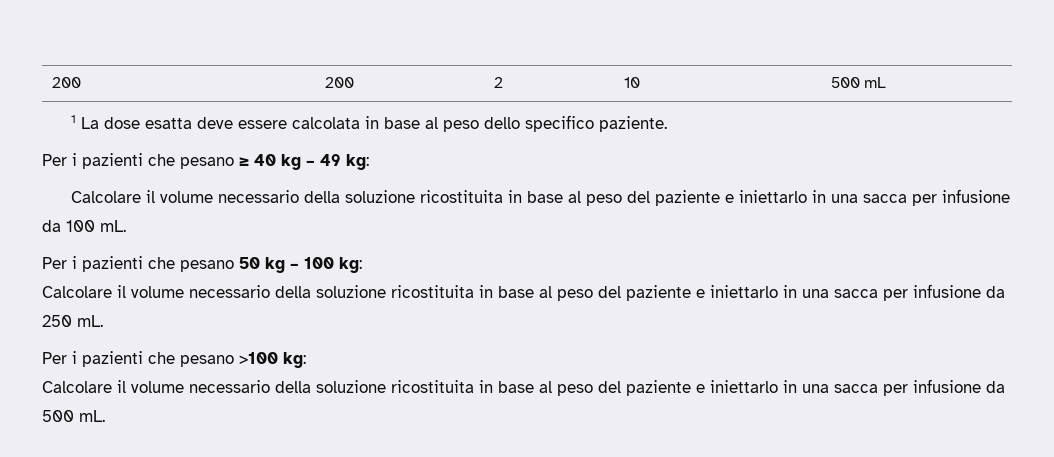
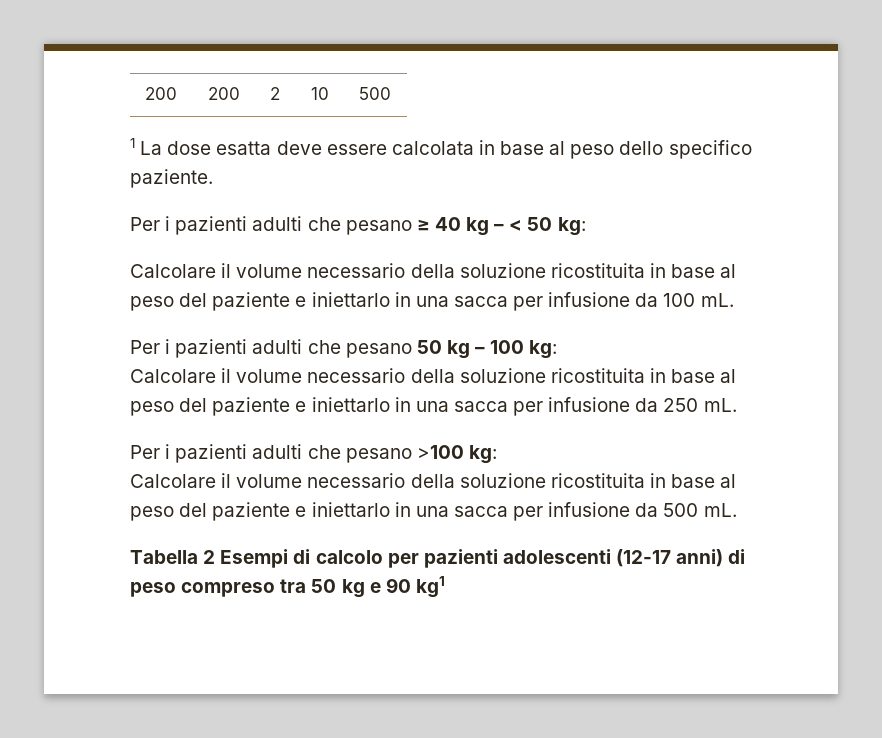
- 200 | 200 | 2 | 10 | 500 mL
+ 200 | 200 | 2 | 10 | 500
- Per i pazienti che pesano ≥ 40 kg – 49 kg:
+ Per i pazienti adulti che pesano ≥ 40 kg – < 50 kg:
- Per i pazienti che pesano 50 kg – 100 kg:
+ Per i pazienti adulti che pesano 50 kg – 100 kg:
- Per i pazienti che pesano >100 kg:
+ Per i pazienti adulti che pesano >100 kg:
+ Tabella 2 Esempi di calcolo per pazienti adolescenti (12-17 anni) di peso compreso tra 50 kg e 90 kg1

